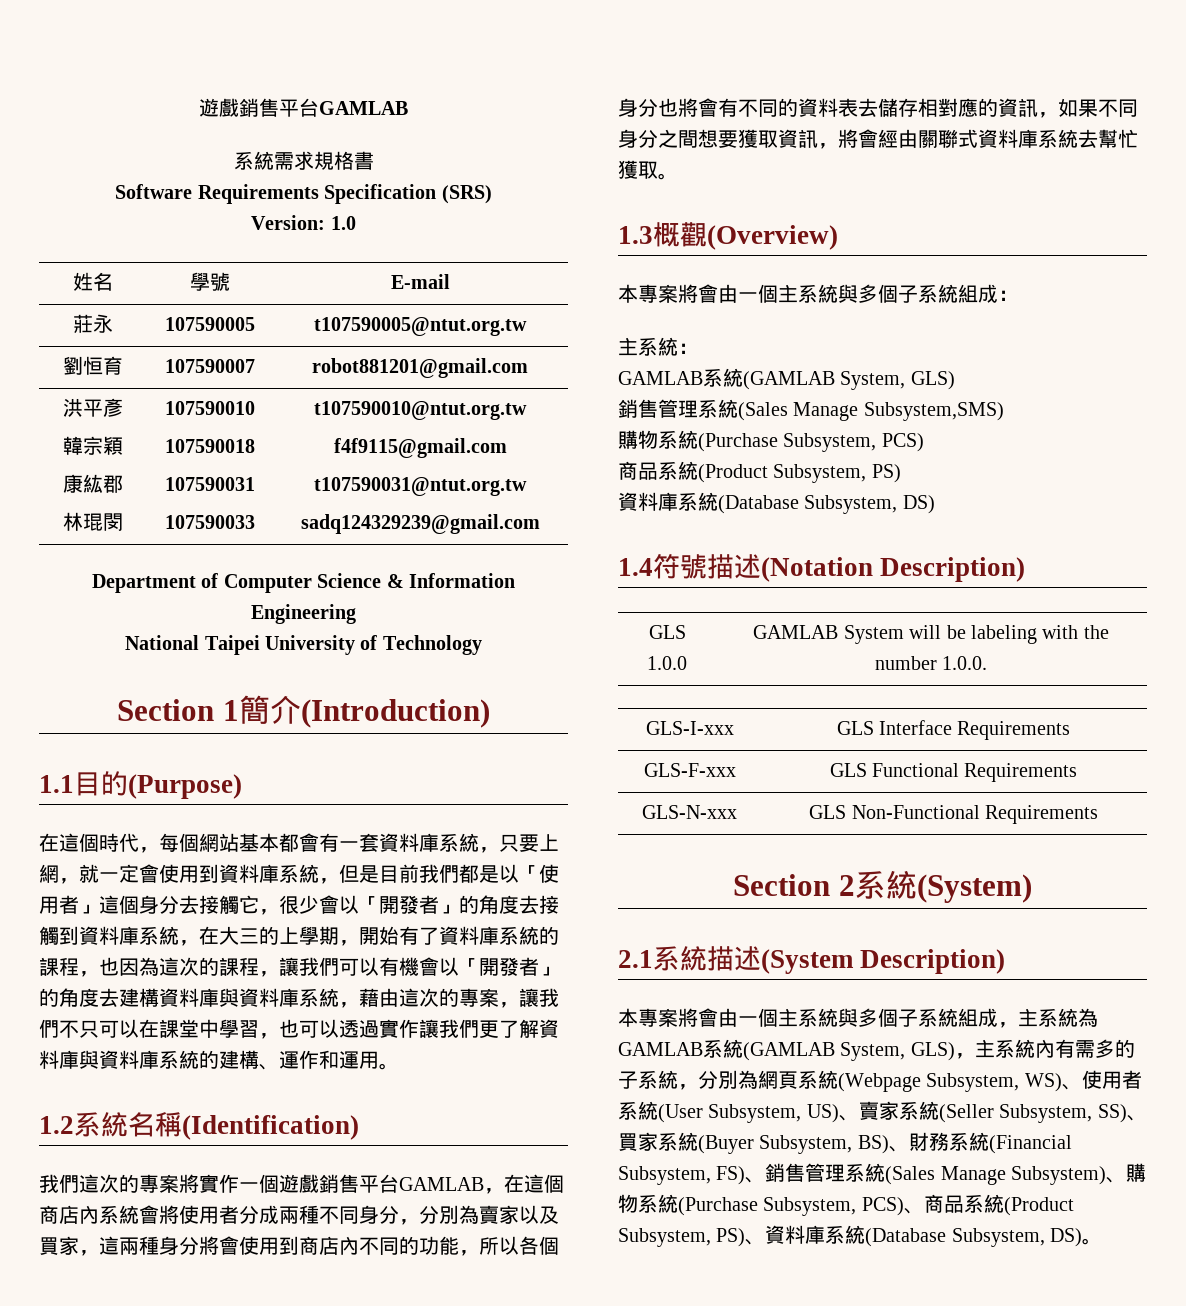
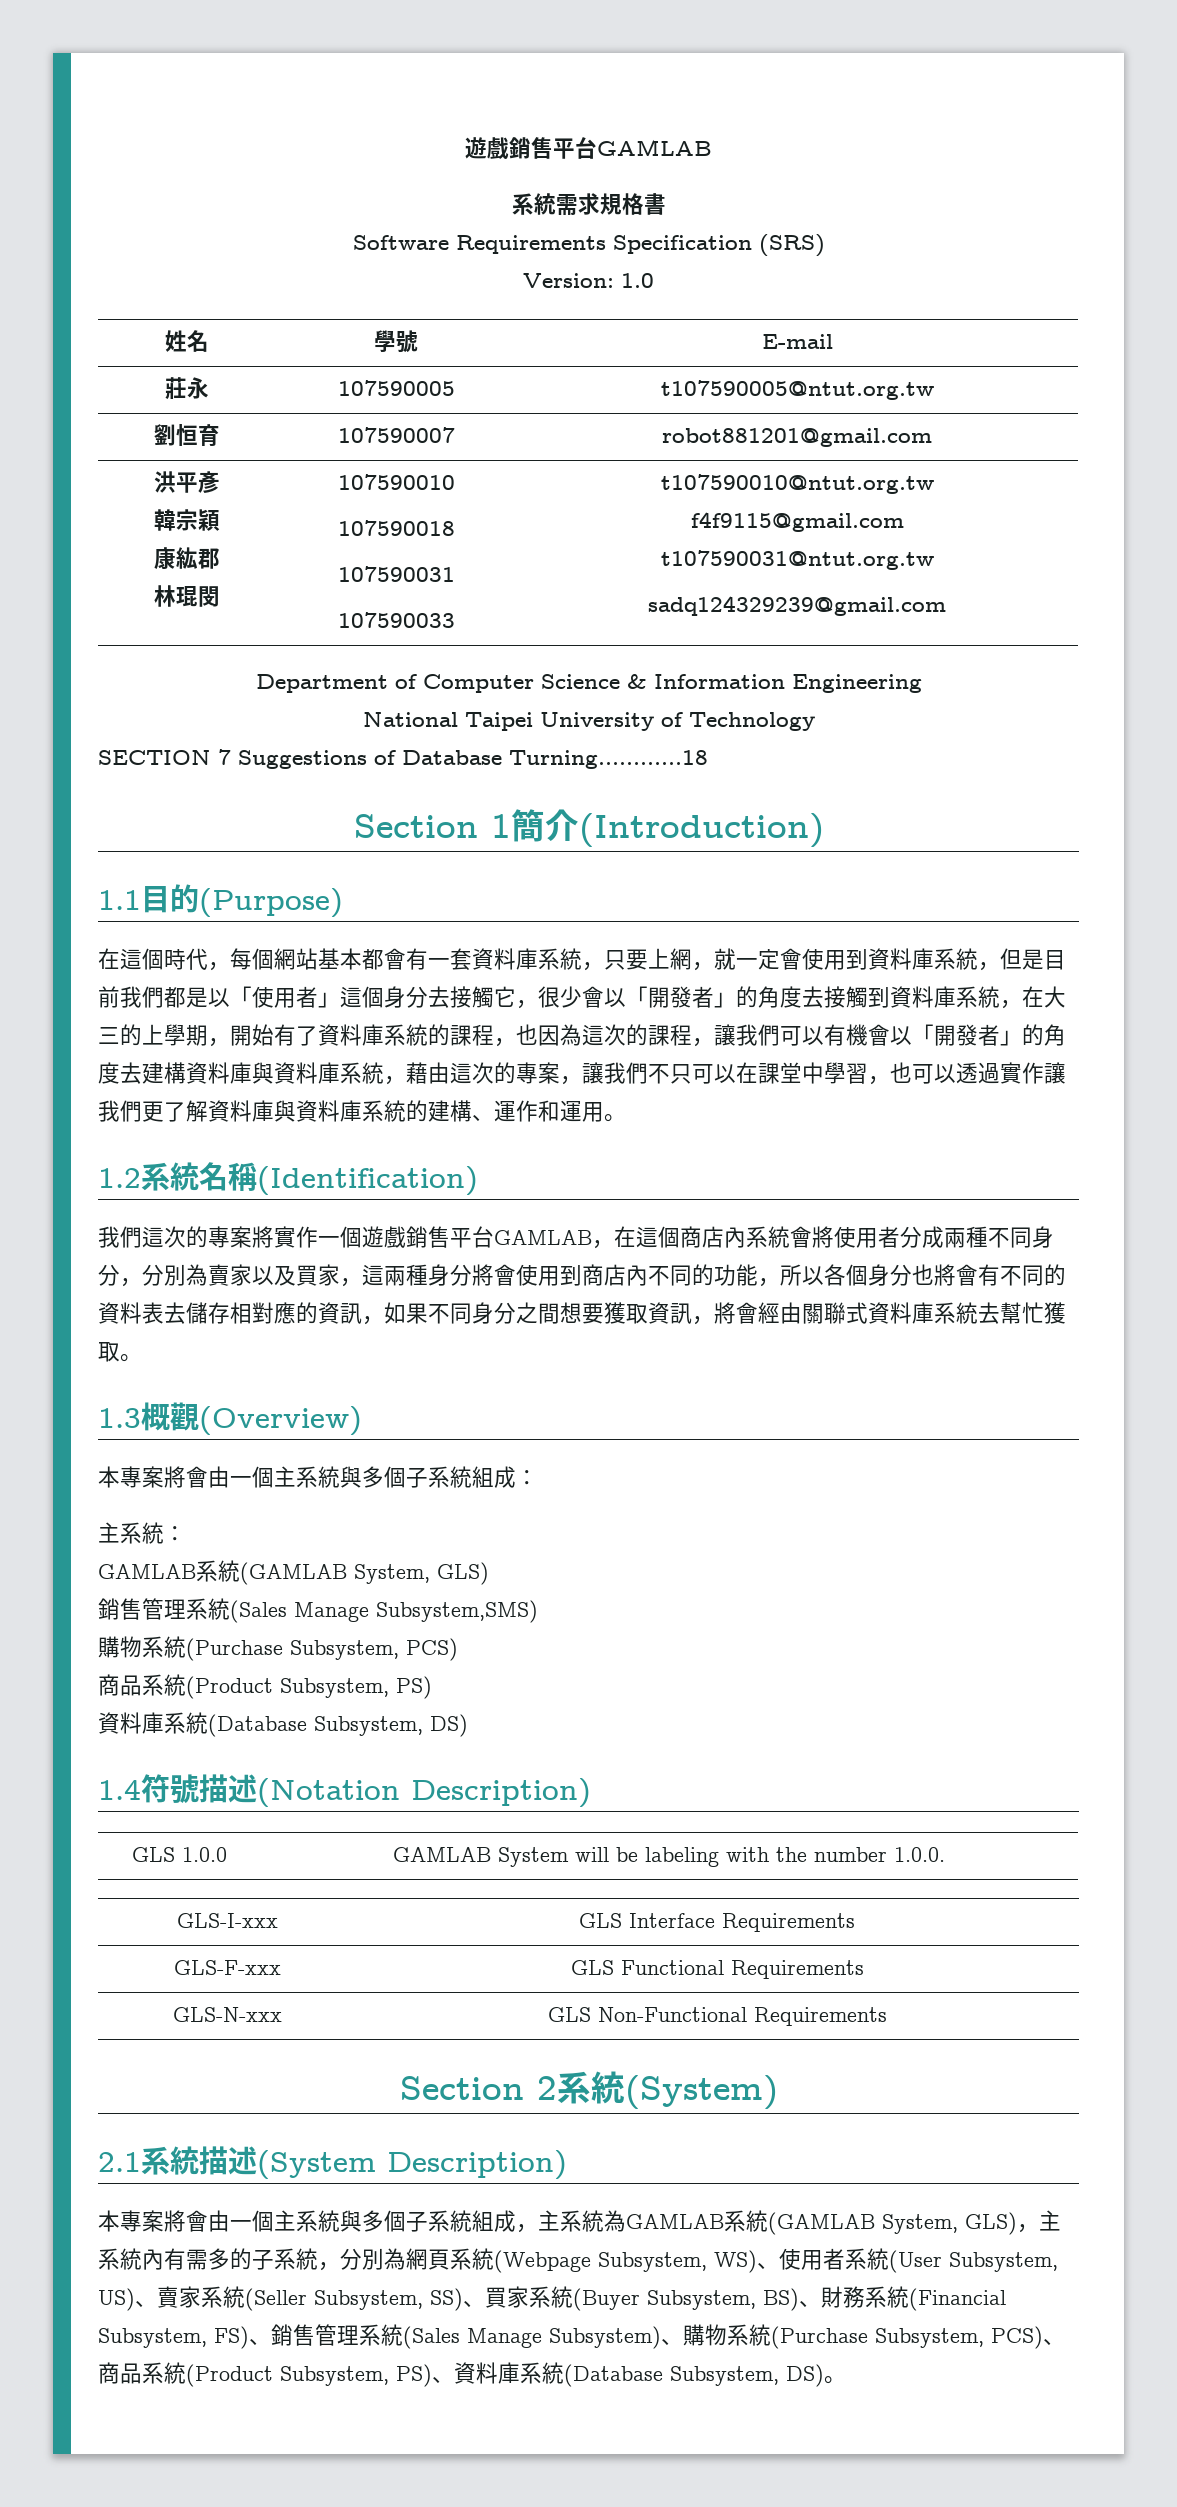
+ SECTION 7 Suggestions of Database Turning…………18

